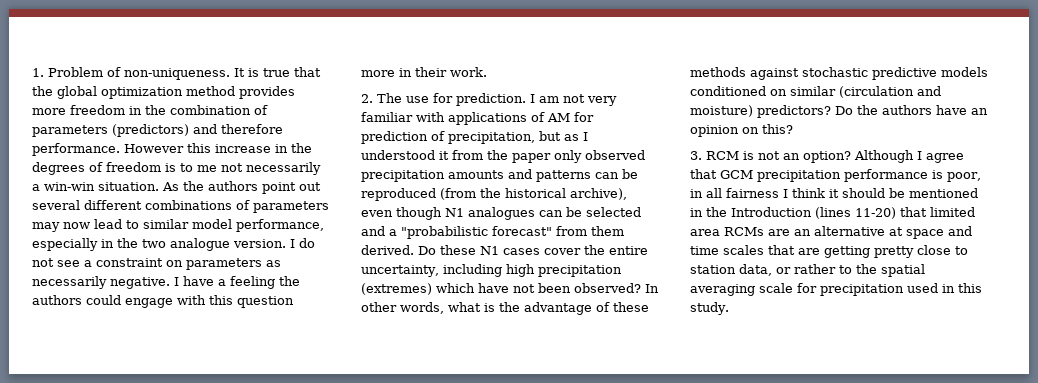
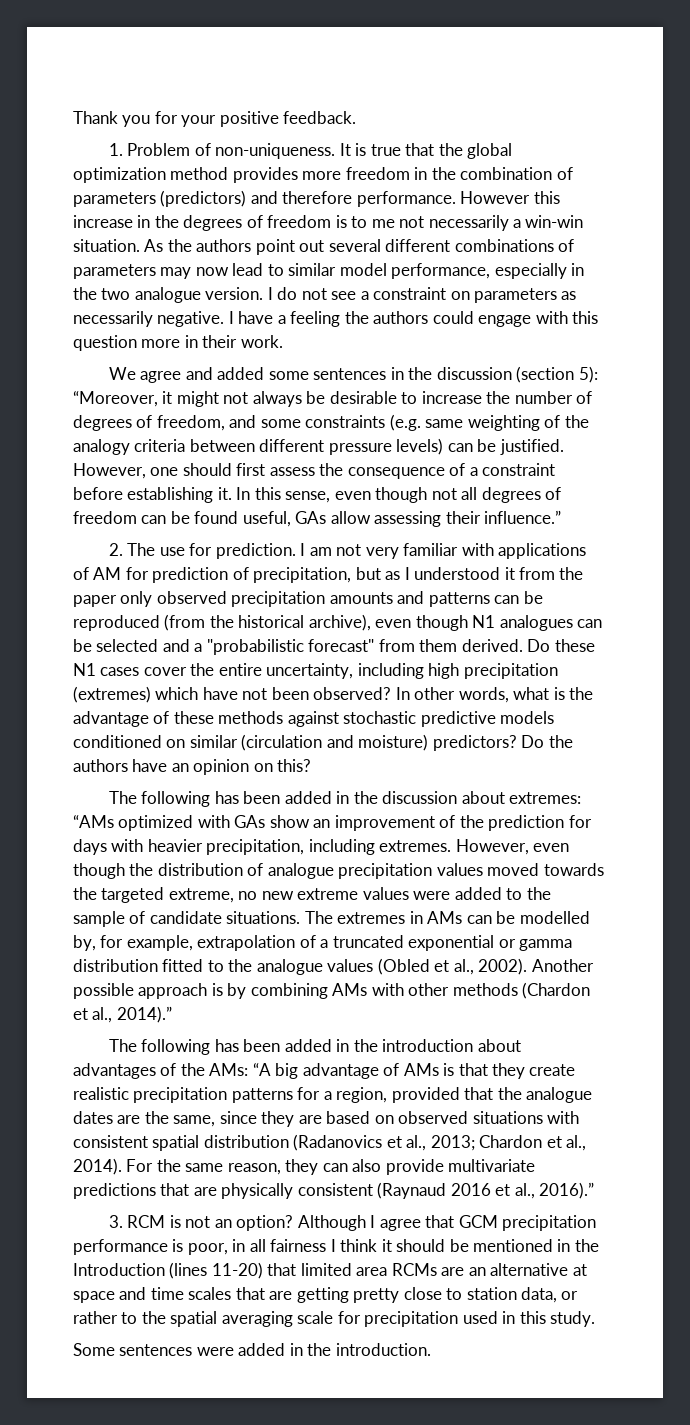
+ Thank you for your positive feedback.
+ We agree and added some sentences in the discussion (section 5): “Moreover, it might not always be desirable to increase the number of degrees of freedom, and some constraints (e.g. same weighting of the analogy criteria between different pressure levels) can be justified. However, one should first assess the consequence of a constraint before establishing it. In this sense, even though not all degrees of freedom can be found useful, GAs allow assessing their influence.”
+ The following has been added in the discussion about extremes: “AMs optimized with GAs show an improvement of the prediction for days with heavier precipitation, including extremes. However, even though the distribution of analogue precipitation values moved towards the targeted extreme, no new extreme values were added to the sample of candidate situations. The extremes in AMs can be modelled by, for example, extrapolation of a truncated exponential or gamma distribution fitted to the analogue values (Obled et al., 2002). Another possible approach is by combining AMs with other methods (Chardon et al., 2014).”
+ The following has been added in the introduction about advantages of the AMs: “A big advantage of AMs is that they create realistic precipitation patterns for a region, provided that the analogue dates are the same, since they are based on observed situations with consistent spatial distribution (Radanovics et al., 2013; Chardon et al., 2014). For the same reason, they can also provide multivariate predictions that are physically consistent (Raynaud 2016 et al., 2016).”
+ Some sentences were added in the introduction.

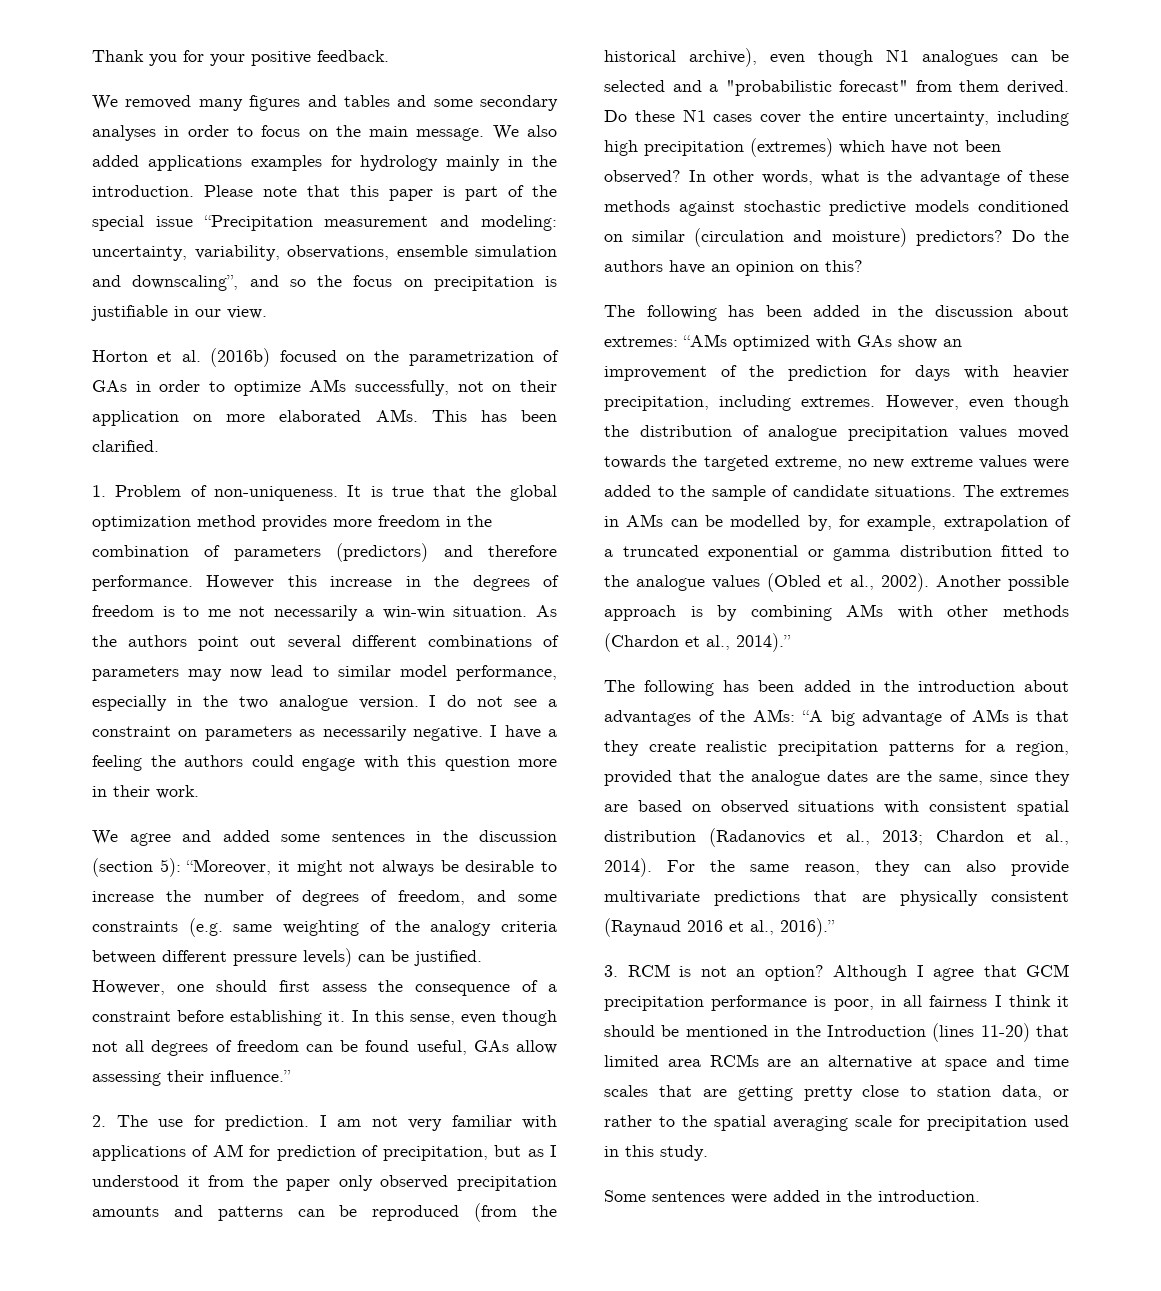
+ We removed many figures and tables and some secondary analyses in order to focus on the main message. We also added applications examples for hydrology mainly in the introduction. Please note that this paper is part of the special issue “Precipitation measurement and modeling: uncertainty, variability, observations, ensemble simulation and downscaling”, and so the focus on precipitation is justifiable in our view.
+ Horton et al. (2016b) focused on the parametrization of GAs in order to optimize AMs successfully, not on their application on more elaborated AMs. This has been clarified.

